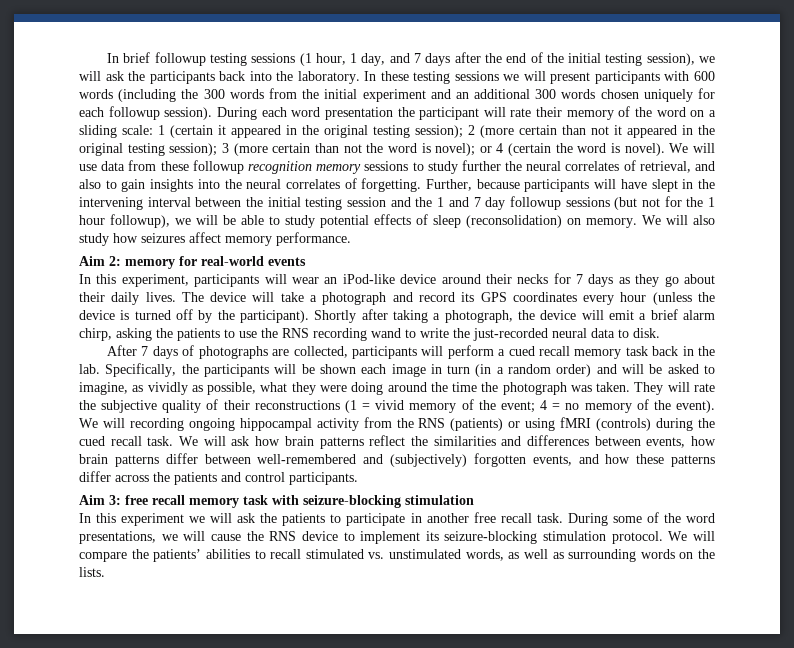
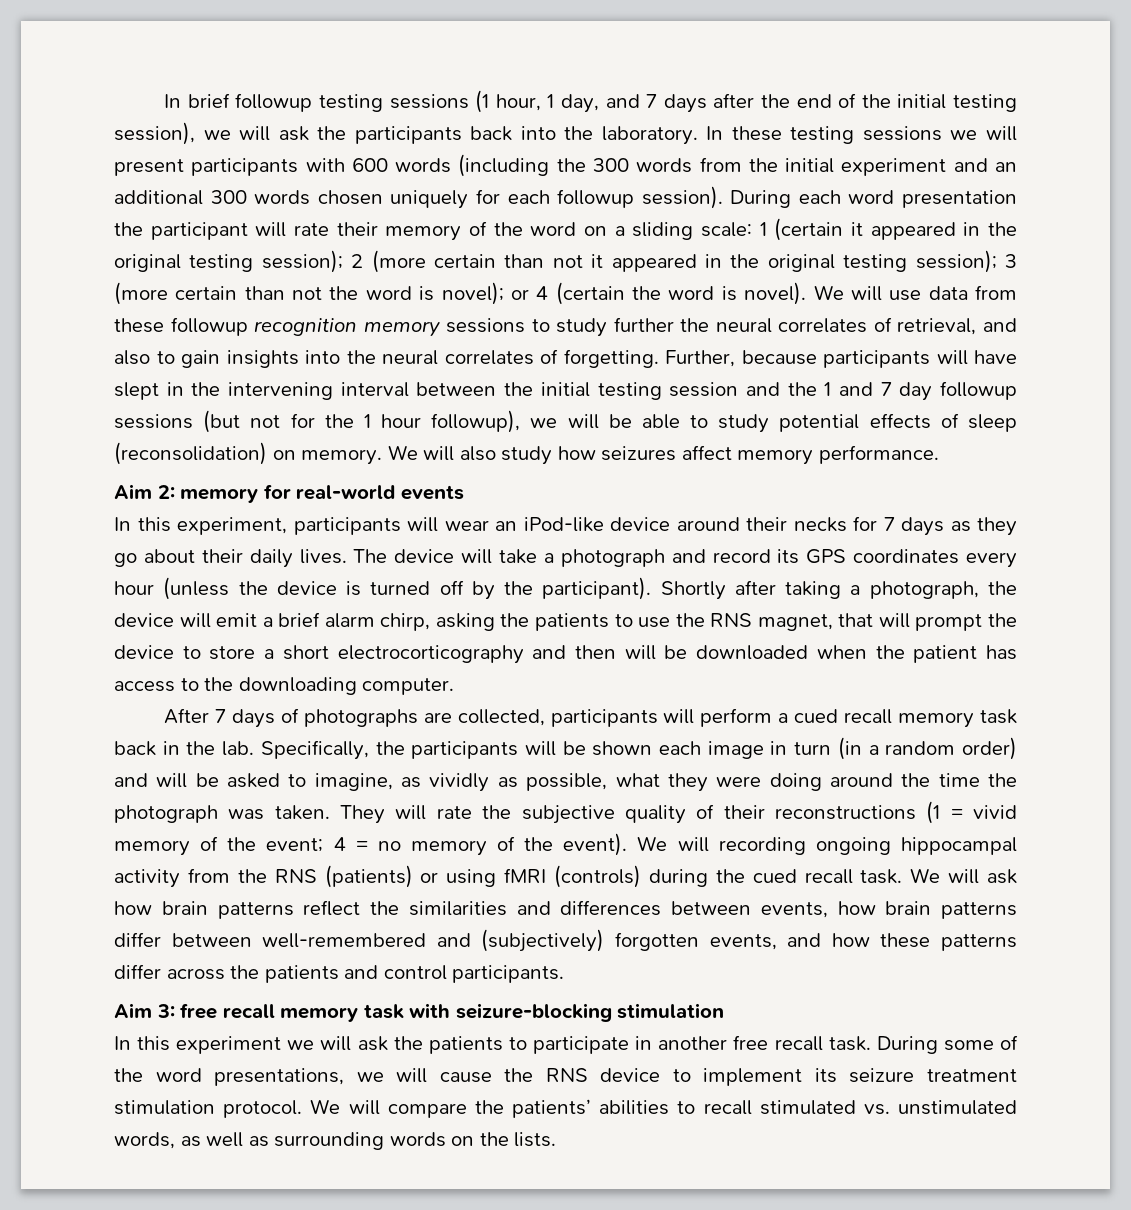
- Shortly after taking a photograph, the device will emit a brief alarm chirp, asking the patients to use the RNS recording wand to write the just-recorded neural data to disk.
+ Shortly after taking a photograph, the device will emit a brief alarm chirp, asking the patients to use the RNS magnet, that will prompt the device to store a short electrocorticography and then will be downloaded when the patient has access to the downloading computer.
- During some of the word presentations, we will cause the RNS device to implement its seizure-blocking stimulation protocol.
+ During some of the word presentations, we will cause the RNS device to implement its seizure treatment stimulation protocol.

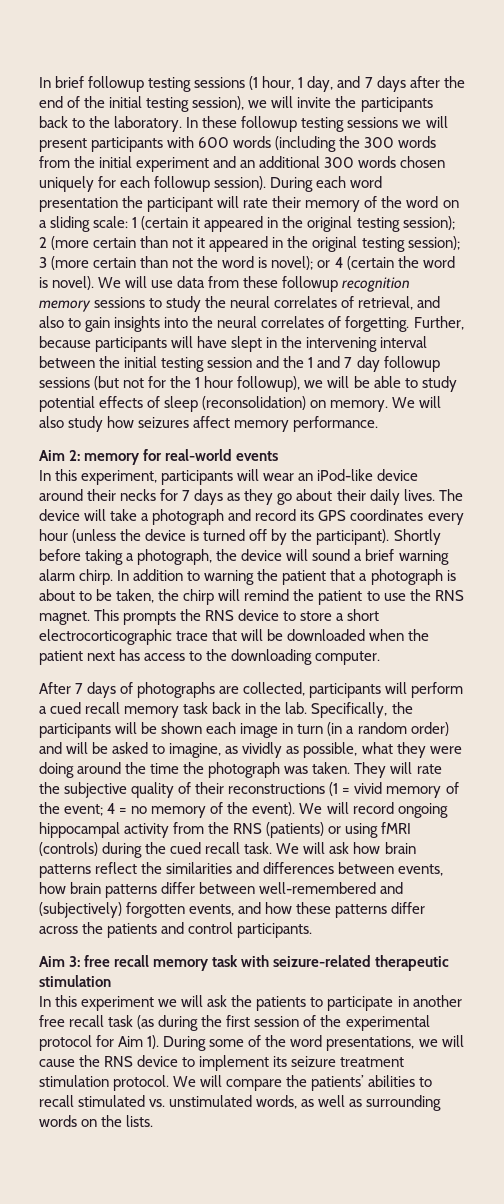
- In brief followup testing sessions (1 hour, 1 day, and 7 days after the end of the initial testing session), we will ask the participants back into the laboratory.
+ In brief followup testing sessions (1 hour, 1 day, and 7 days after the end of the initial testing session), we will invite the participants back to the laboratory.
- In these testing sessions we will present participants with 600 words (including the 300 words from the initial experiment and an additional 300 words chosen uniquely for each followup session).
+ In these followup testing sessions we will present participants with 600 words (including the 300 words from the initial experiment and an additional 300 words chosen uniquely for each followup session).
- We will use data from these followup recognition memory sessions to study further the neural correlates of retrieval, and also to gain insights into the neural correlates of forgetting.
+ We will use data from these followup recognition memory sessions to study the neural correlates of retrieval, and also to gain insights into the neural correlates of forgetting.
- Shortly after taking a photograph, the device will emit a brief alarm chirp, asking the patients to use the RNS magnet, that will prompt the device to store a short electrocorticography and then will be downloaded when the patient has access to the downloading computer.
+ Shortly before taking a photograph, the device will sound a brief warning alarm chirp. In addition to warning the patient that a photograph is about to be taken, the chirp will remind the patient to use the RNS magnet. This prompts the RNS device to store a short electrocorticographic trace that will be downloaded when the patient next has access to the downloading computer.
- We will recording ongoing hippocampal activity from the RNS (patients) or using fMRI (controls) during the cued recall task.
+ We will record ongoing hippocampal activity from the RNS (patients) or using fMRI (controls) during the cued recall task.
- Aim 3: free recall memory task with seizure-blocking stimulation
+ Aim 3: free recall memory task with seizure-related therapeutic stimulation
- In this experiment we will ask the patients to participate in another free recall task.
+ In this experiment we will ask the patients to participate in another free recall task (as during the first session of the experimental protocol for Aim 1).

